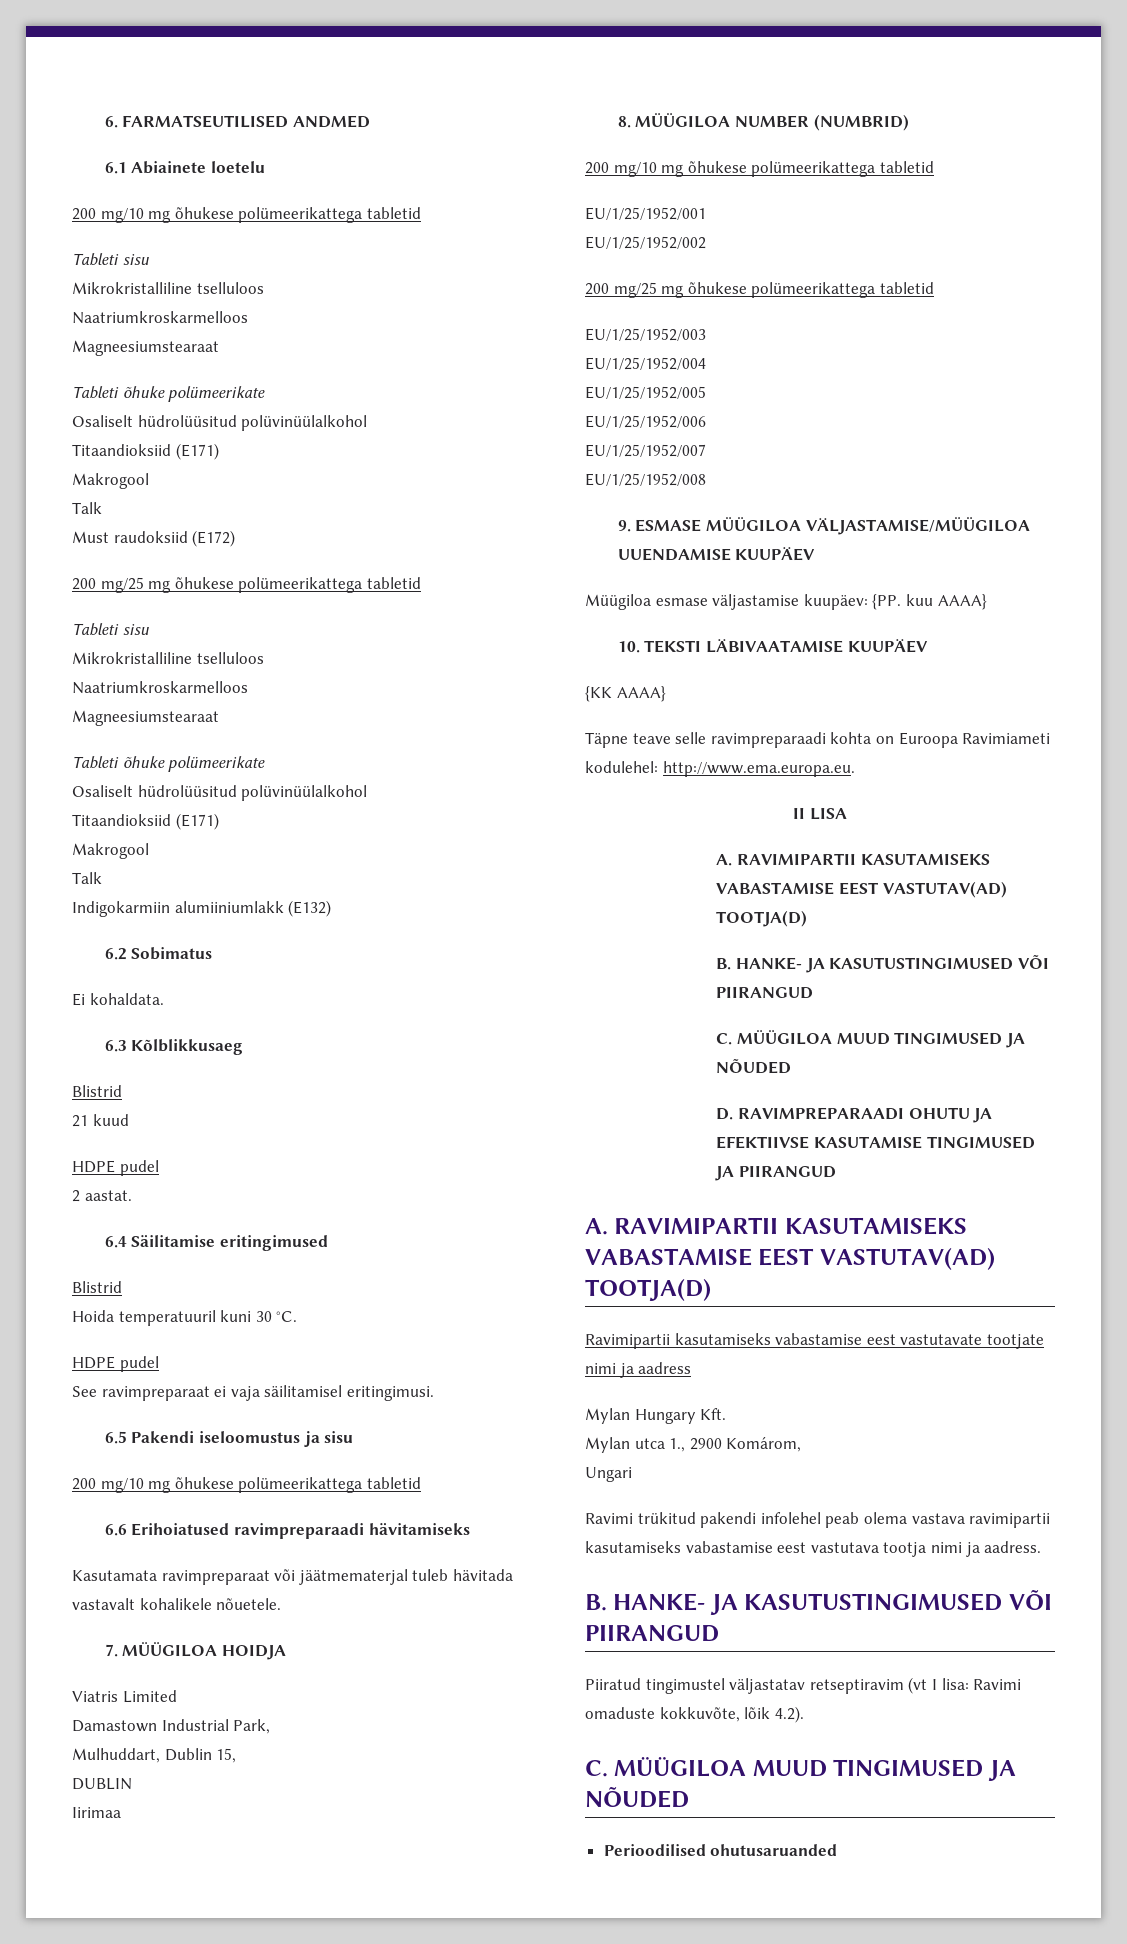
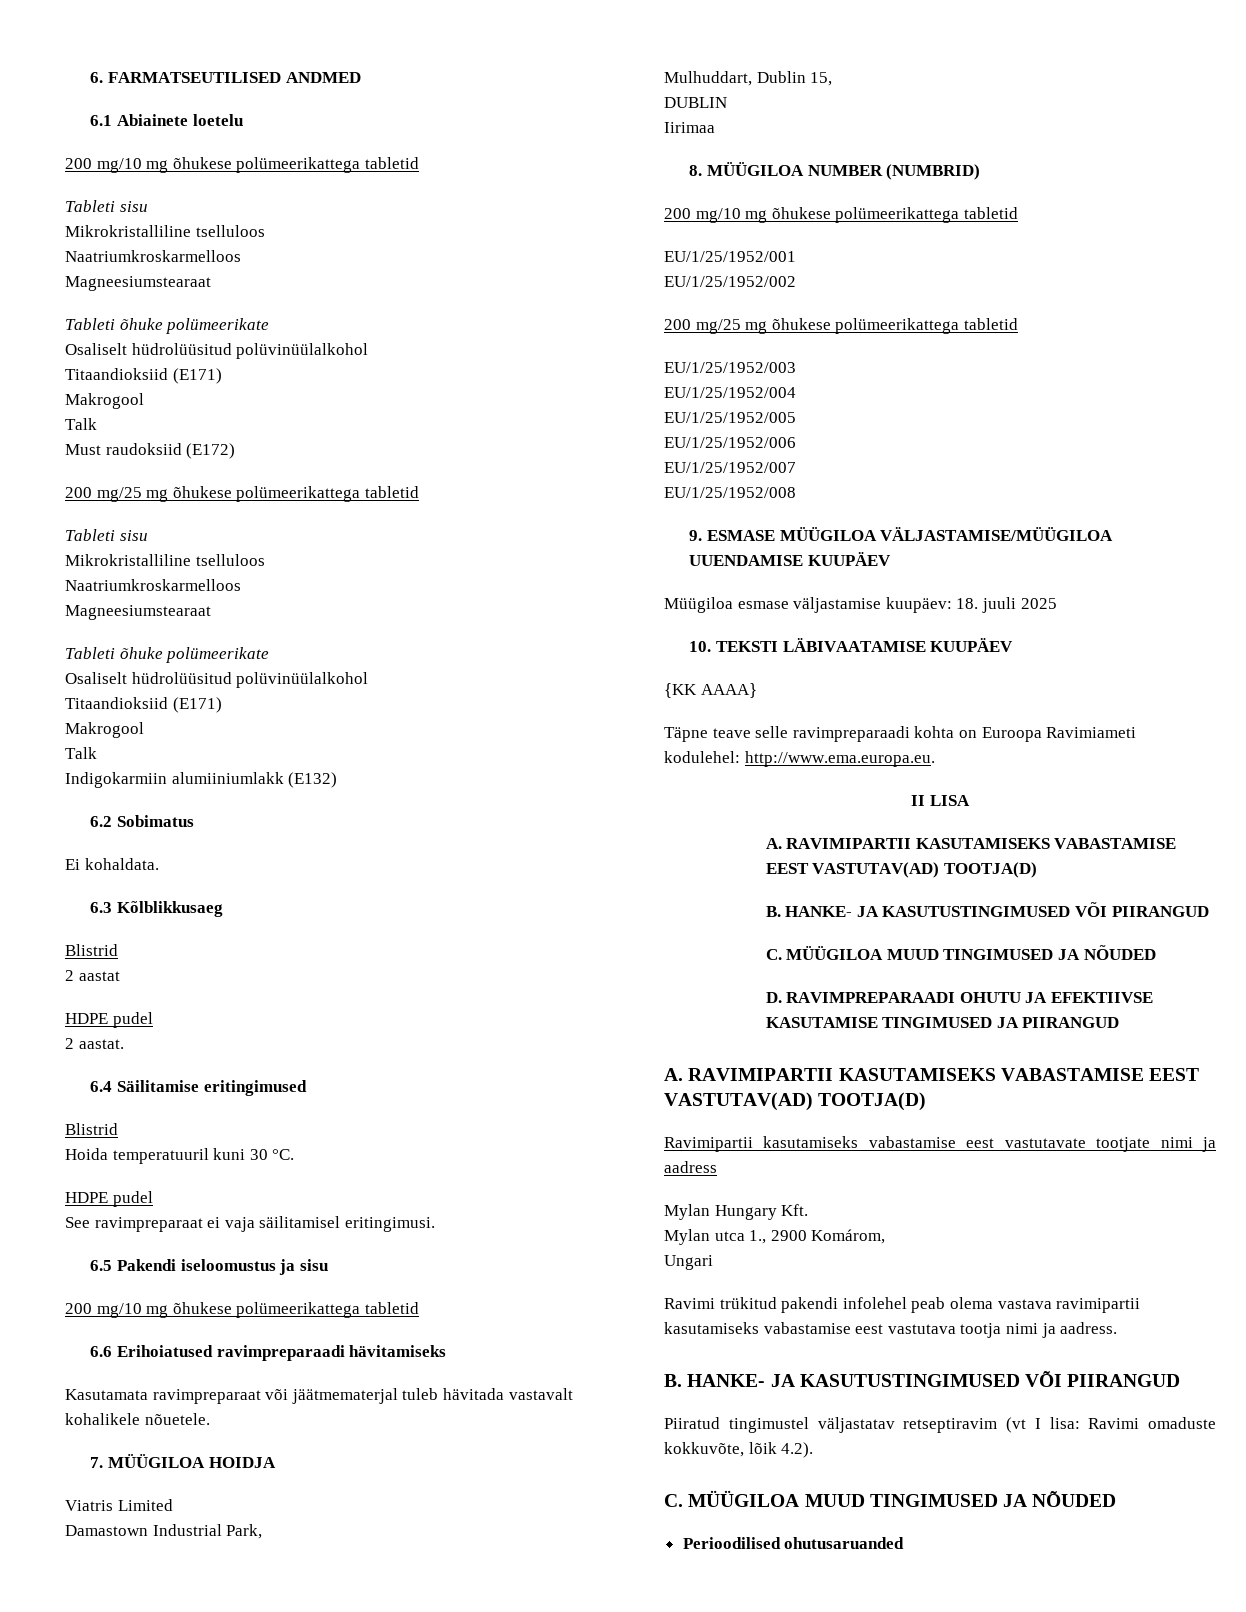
- 21 kuud
+ 2 aastat
- Müügiloa esmase väljastamise kuupäev: {PP. kuu AAAA}
+ Müügiloa esmase väljastamise kuupäev: 18. juuli 2025

